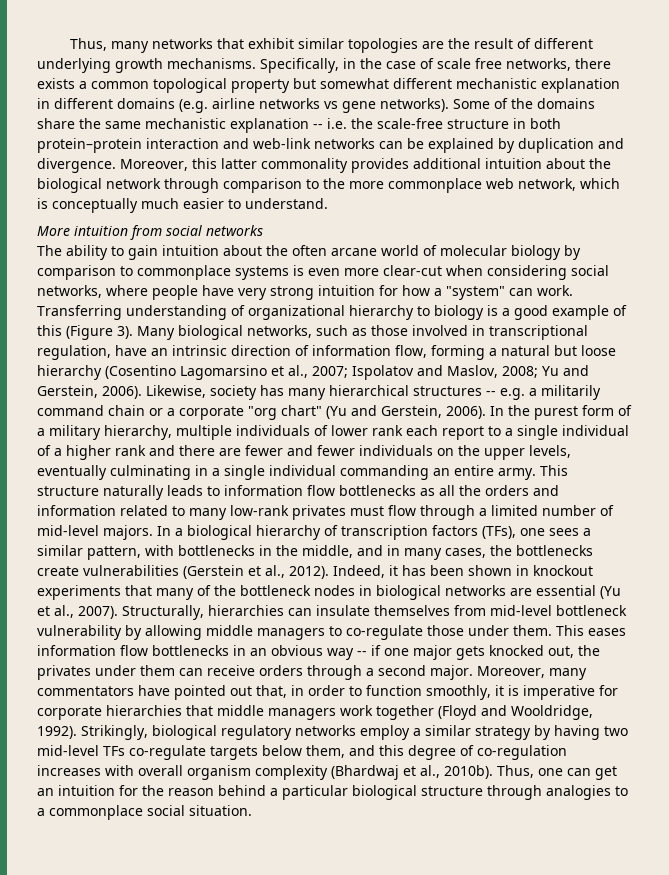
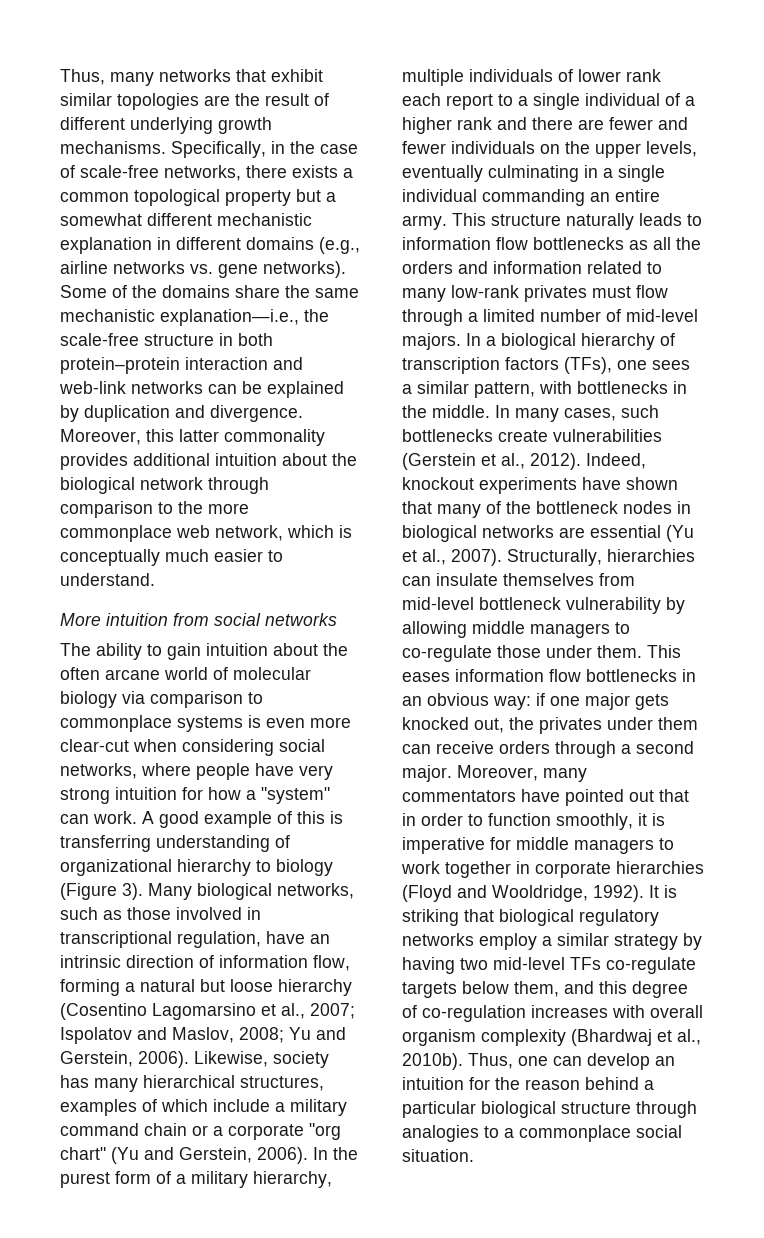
- Specifically, in the case of scale free networks, there exists a common topological property but somewhat different mechanistic explanation in different domains (e.g. airline networks vs gene networks).
+ Specifically, in the case of scale-free networks, there exists a common topological property but a somewhat different mechanistic explanation in different domains (e.g., airline networks vs. gene networks).
- Some of the domains share the same mechanistic explanation -- i.e. the scale-free structure in both protein–protein interaction and web-link networks can be explained by duplication and divergence.
+ Some of the domains share the same mechanistic explanation—i.e., the scale-free structure in both protein–protein interaction and web-link networks can be explained by duplication and divergence.
- The ability to gain intuition about the often arcane world of molecular biology by comparison to commonplace systems is even more clear-cut when considering social networks, where people have very strong intuition for how a "system" can work.
+ The ability to gain intuition about the often arcane world of molecular biology via comparison to commonplace systems is even more clear-cut when considering social networks, where people have very strong intuition for how a "system" can work.
- Transferring understanding of organizational hierarchy to biology is a good example of this (Figure 3).
+ A good example of this is transferring understanding of organizational hierarchy to biology (Figure 3).
- Likewise, society has many hierarchical structures -- e.g. a militarily command chain or a corporate "org chart" (Yu and Gerstein, 2006).
+ Likewise, society has many hierarchical structures, examples of which include a military command chain or a corporate "org chart" (Yu and Gerstein, 2006).
- In a biological hierarchy of transcription factors (TFs), one sees a similar pattern, with bottlenecks in the middle, and in many cases, the bottlenecks create vulnerabilities (Gerstein et al., 2012).
+ In a biological hierarchy of transcription factors (TFs), one sees a similar pattern, with bottlenecks in the middle. In many cases, such bottlenecks create vulnerabilities (Gerstein et al., 2012).
- Indeed, it has been shown in knockout experiments that many of the bottleneck nodes in biological networks are essential (Yu et al., 2007).
+ Indeed, knockout experiments have shown that many of the bottleneck nodes in biological networks are essential (Yu et al., 2007).
- This eases information flow bottlenecks in an obvious way -- if one major gets knocked out, the privates under them can receive orders through a second major.
+ This eases information flow bottlenecks in an obvious way: if one major gets knocked out, the privates under them can receive orders through a second major.
- Moreover, many commentators have pointed out that, in order to function smoothly, it is imperative for corporate hierarchies that middle managers work together (Floyd and Wooldridge, 1992). Strikingly, biological regulatory networks employ a similar strategy by having two mid-level TFs co-regulate targets below them, and this degree of co-regulation increases with overall organism complexity (Bhardwaj et al., 2010b).
+ Moreover, many commentators have pointed out that in order to function smoothly, it is imperative for middle managers to work together in corporate hierarchies (Floyd and Wooldridge, 1992). It is striking that biological regulatory networks employ a similar strategy by having two mid-level TFs co-regulate targets below them, and this degree of co-regulation increases with overall organism complexity (Bhardwaj et al., 2010b).
- Thus, one can get an intuition for the reason behind a particular biological structure through analogies to a commonplace social situation.
+ Thus, one can develop an intuition for the reason behind a particular biological structure through analogies to a commonplace social situation.

